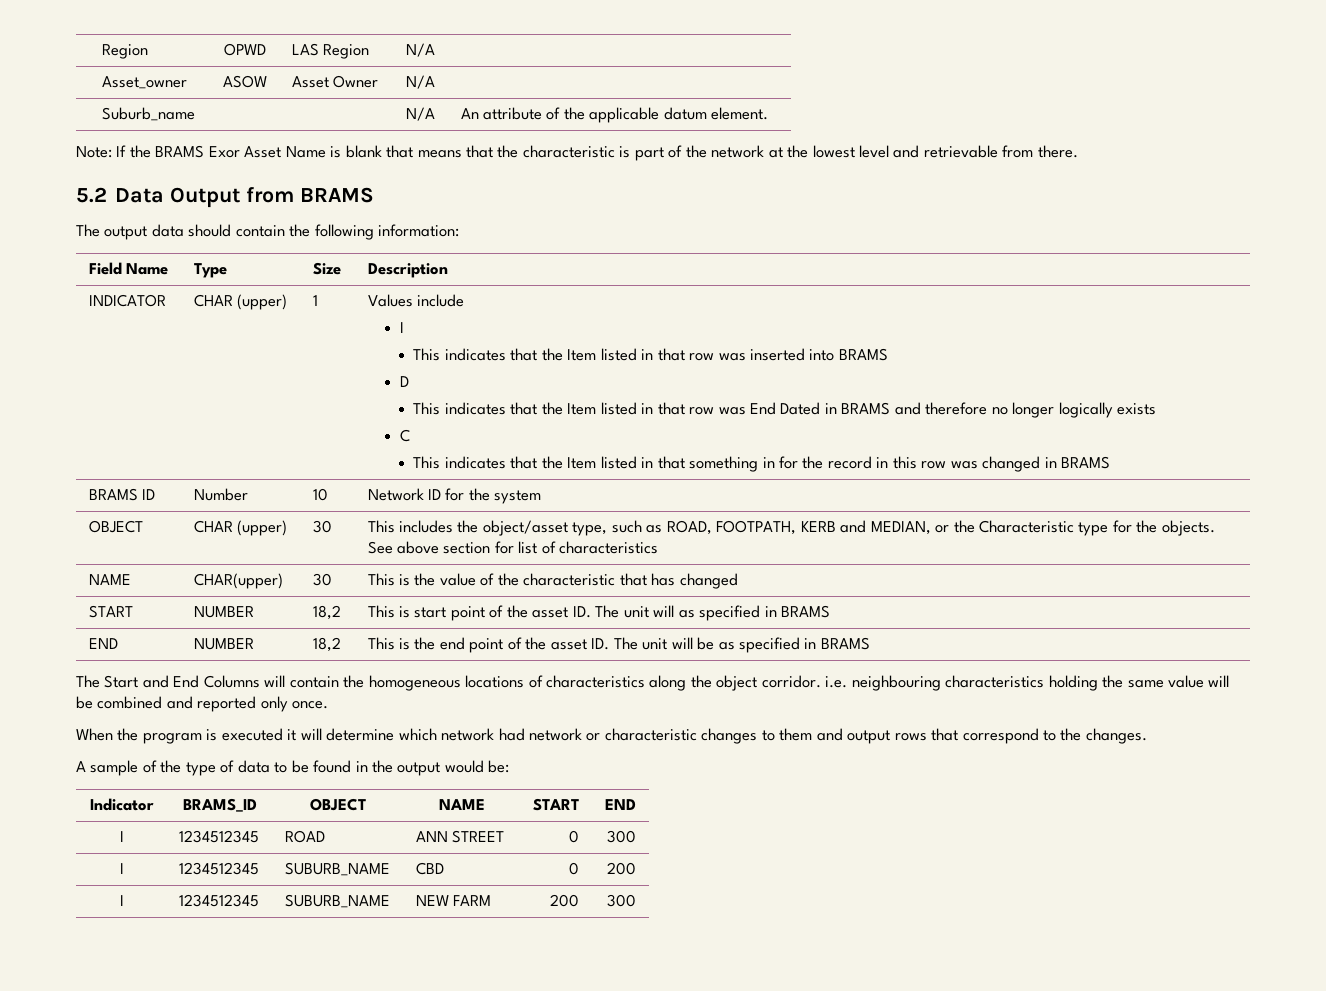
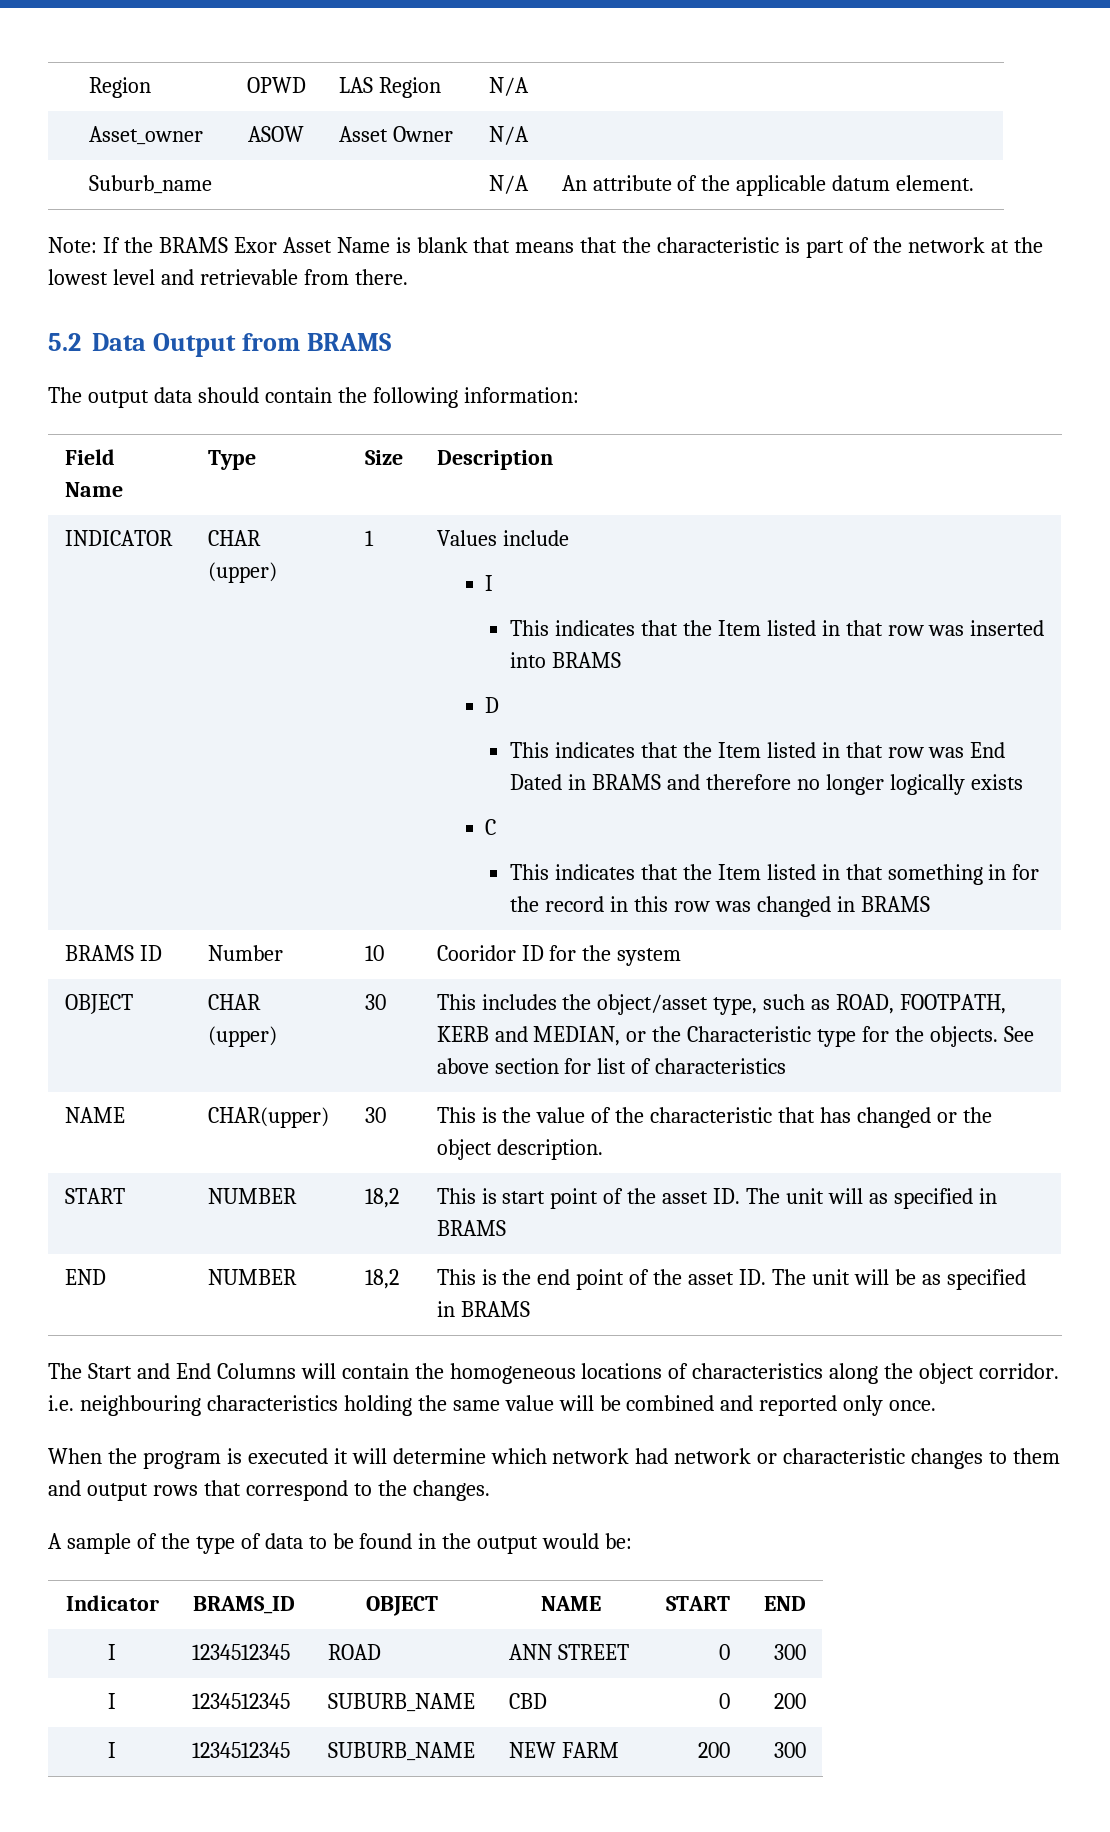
- BRAMS ID | Number | 10 | Network ID for the system
+ BRAMS ID | Number | 10 | Cooridor ID for the system
- NAME | CHAR(upper) | 30 | This is the value of the characteristic that has changed
+ NAME | CHAR(upper) | 30 | This is the value of the characteristic that has changed or the object description.

